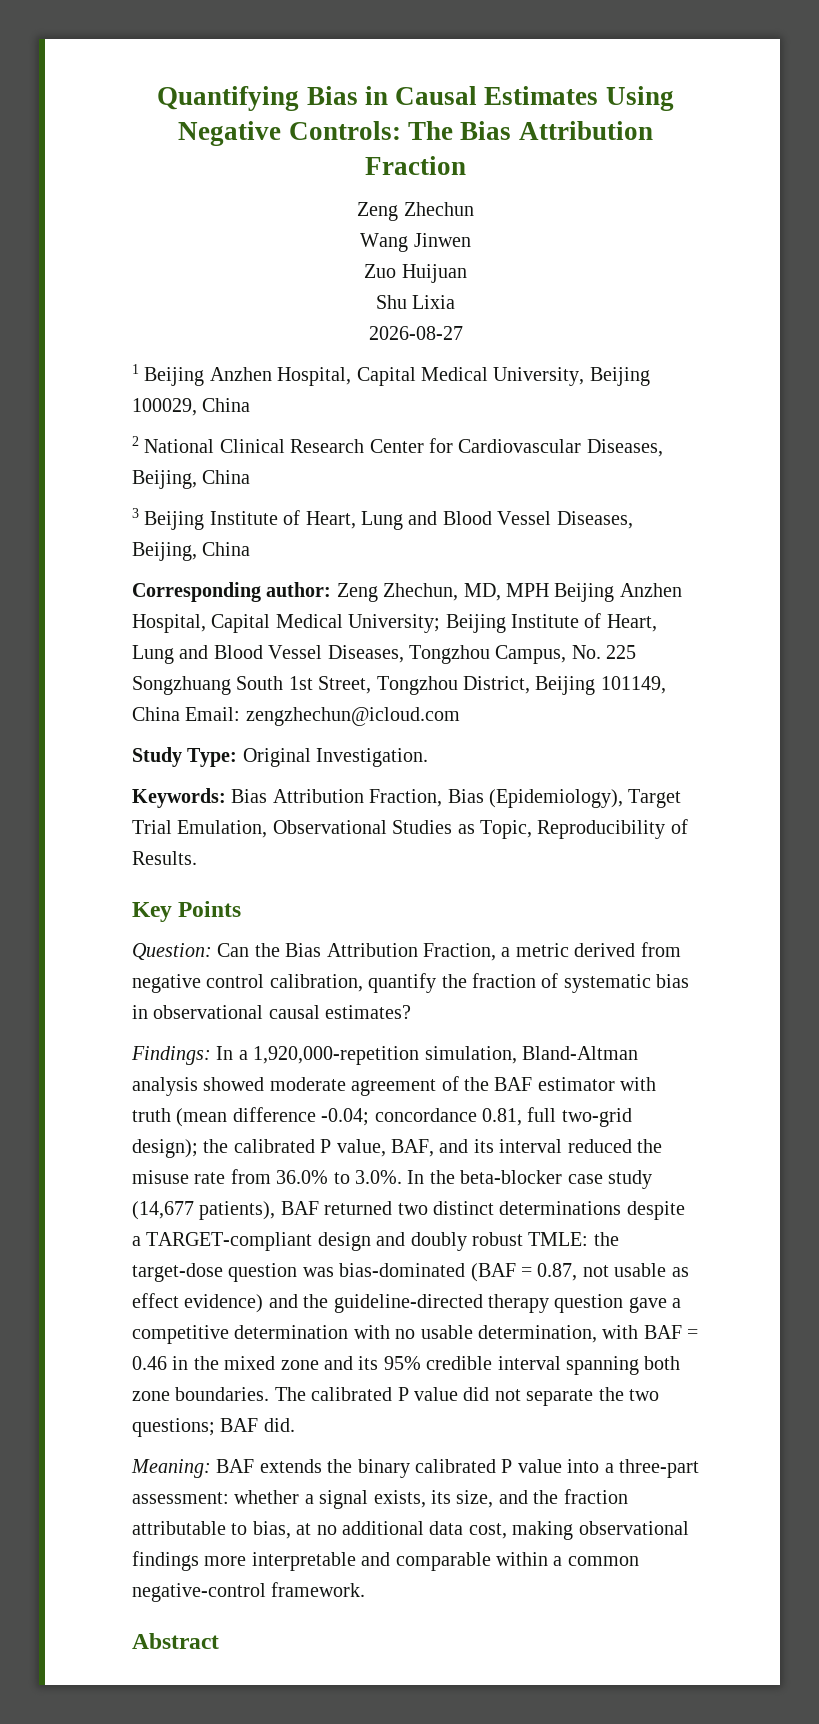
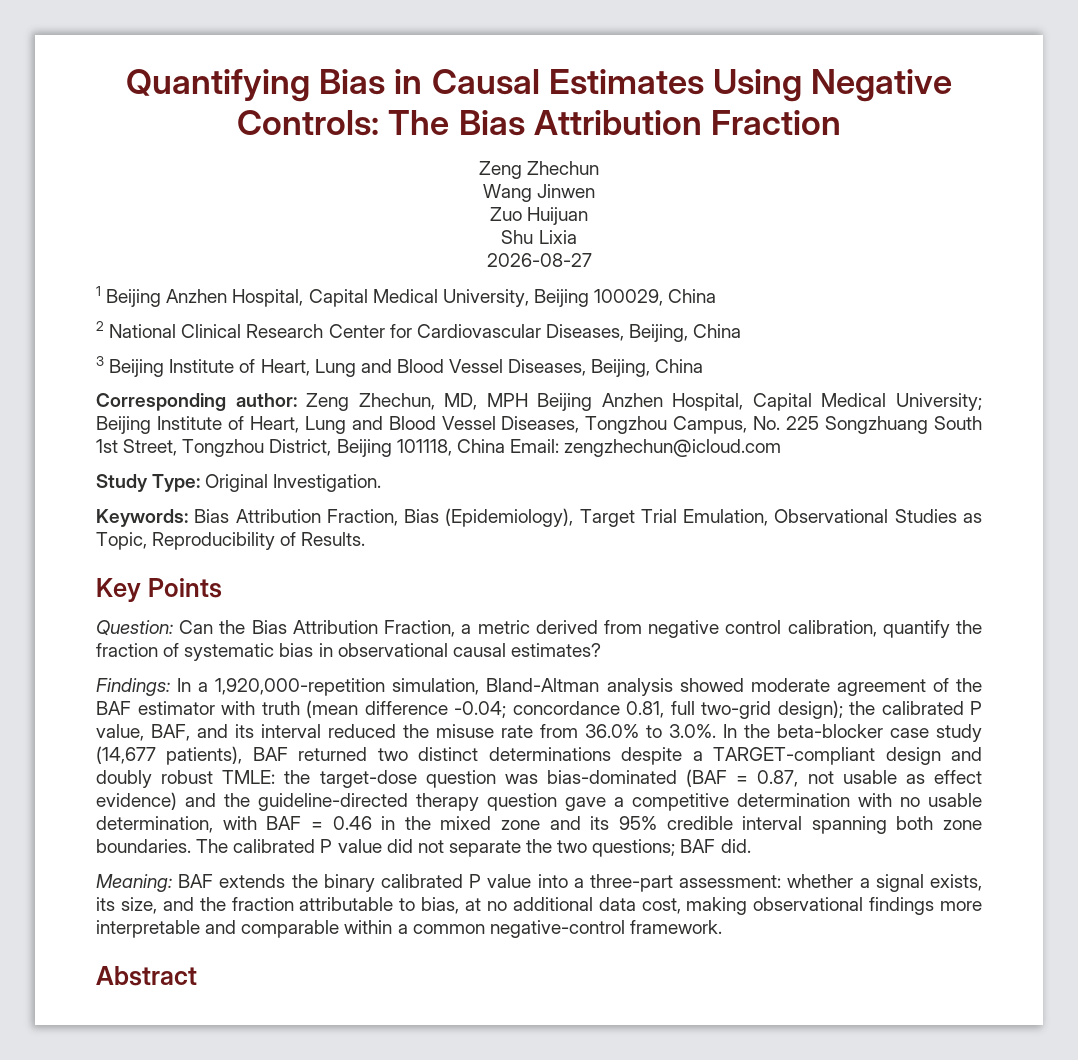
- Corresponding author: Zeng Zhechun, MD, MPH Beijing Anzhen Hospital, Capital Medical University; Beijing Institute of Heart, Lung and Blood Vessel Diseases, Tongzhou Campus, No. 225 Songzhuang South 1st Street, Tongzhou District, Beijing 101149, China Email: zengzhechun@icloud.com
+ Corresponding author: Zeng Zhechun, MD, MPH Beijing Anzhen Hospital, Capital Medical University; Beijing Institute of Heart, Lung and Blood Vessel Diseases, Tongzhou Campus, No. 225 Songzhuang South 1st Street, Tongzhou District, Beijing 101118, China Email: zengzhechun@icloud.com

